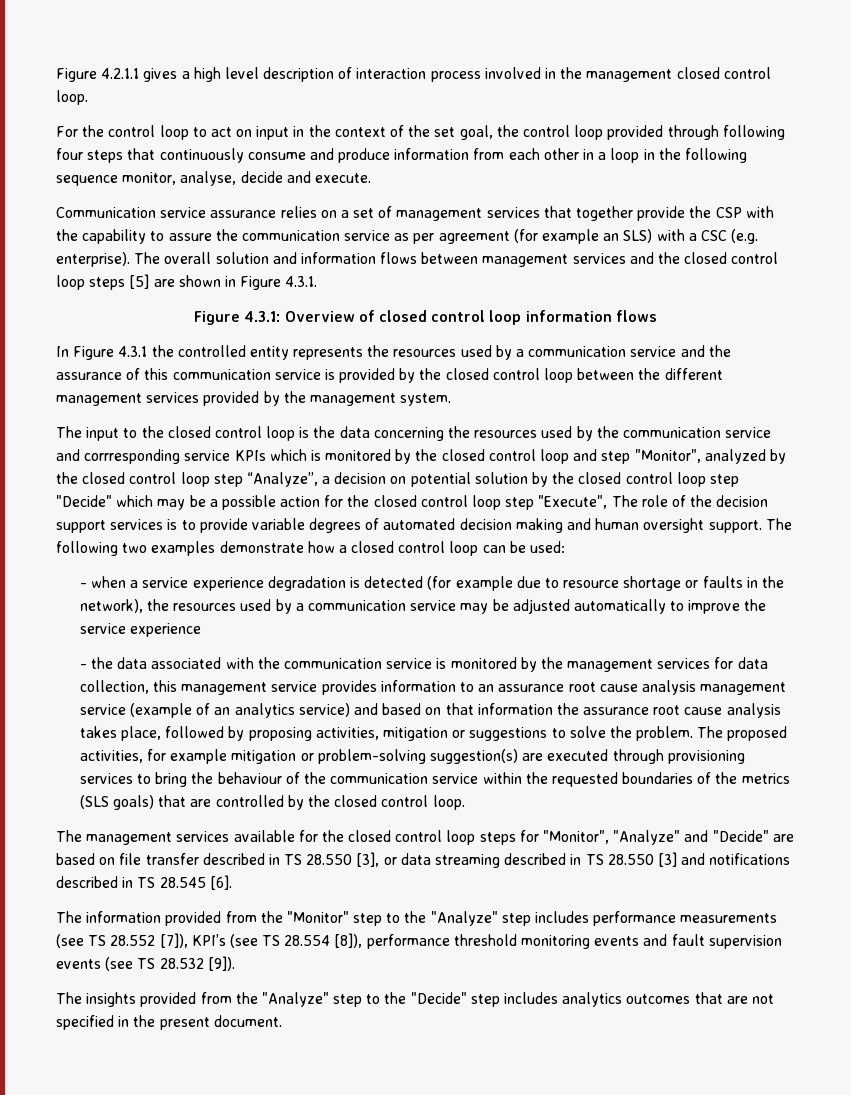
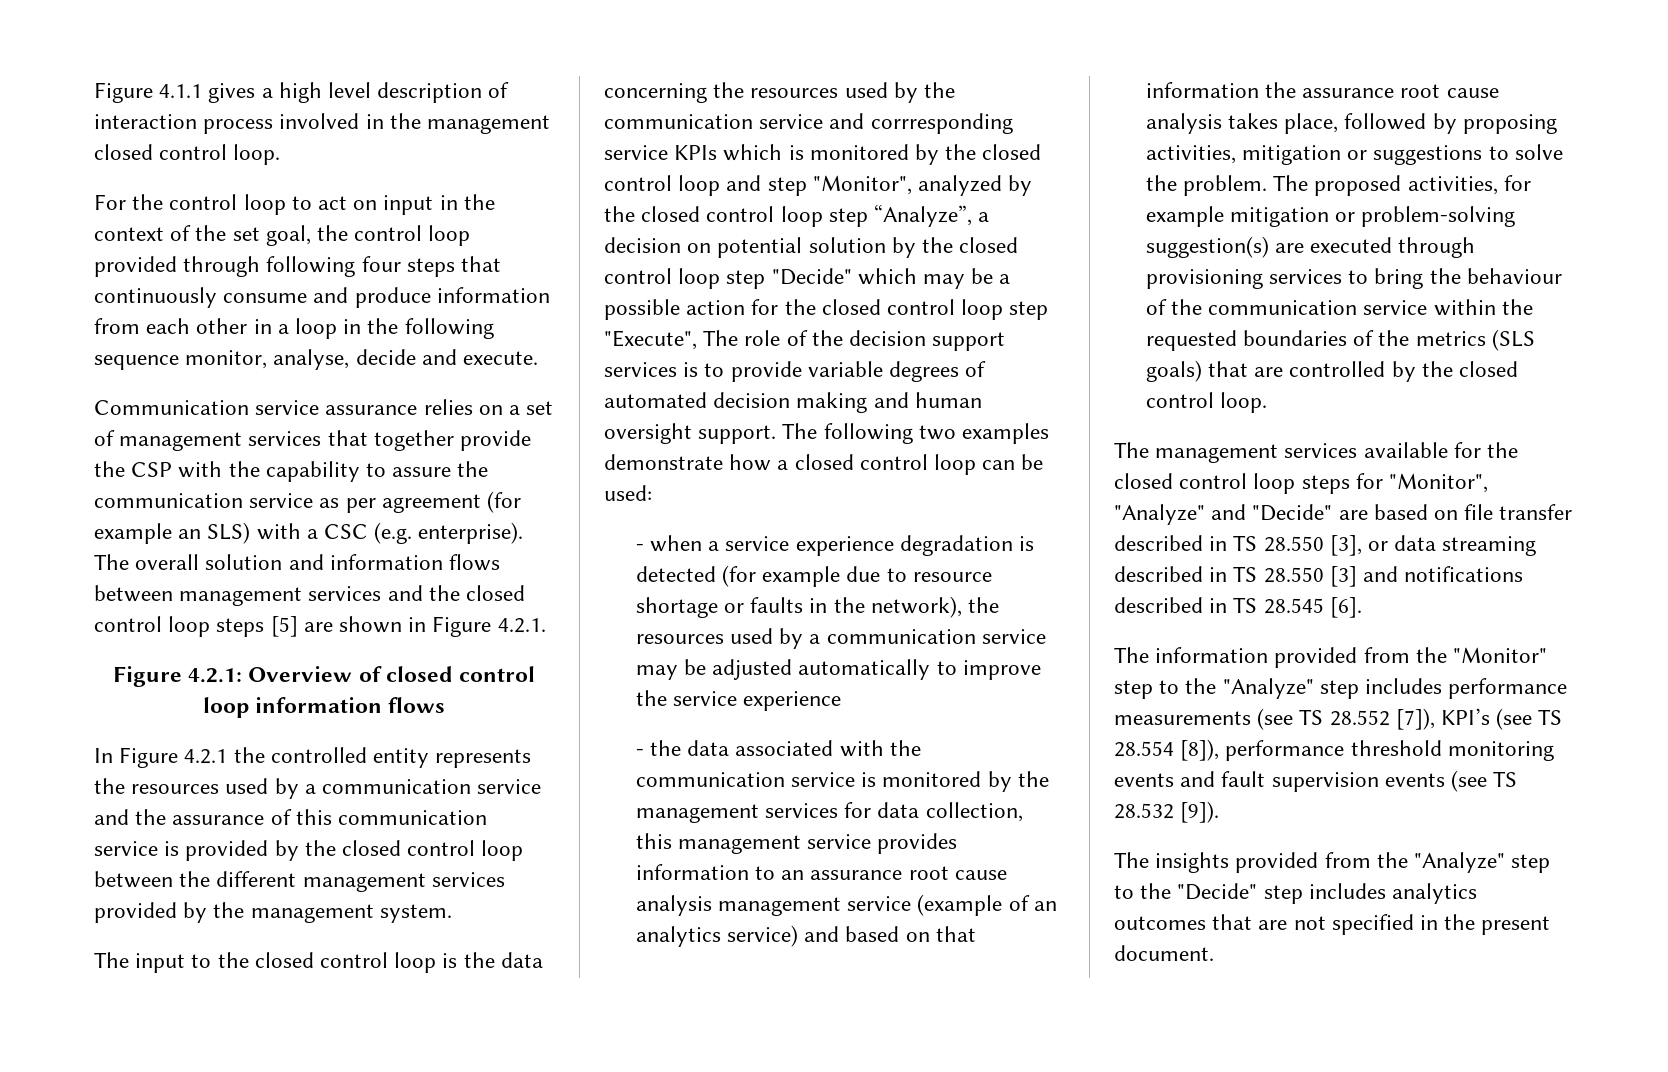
- Figure 4.2.1.1 gives a high level description of interaction process involved in the management closed control loop.
+ Figure 4.1.1 gives a high level description of interaction process involved in the management closed control loop.
- The overall solution and information flows between management services and the closed control loop steps [5] are shown in Figure 4.3.1.
- Figure 4.3.1: Overview of closed control loop information flows
+ The overall solution and information flows between management services and the closed control loop steps [5] are shown in Figure 4.2.1.
+ Figure 4.2.1: Overview of closed control loop information flows
- In Figure 4.3.1 the controlled entity represents the resources used by a communication service and the assurance of this communication service is provided by the closed control loop between the different management services provided by the management system.
+ In Figure 4.2.1 the controlled entity represents the resources used by a communication service and the assurance of this communication service is provided by the closed control loop between the different management services provided by the management system.

